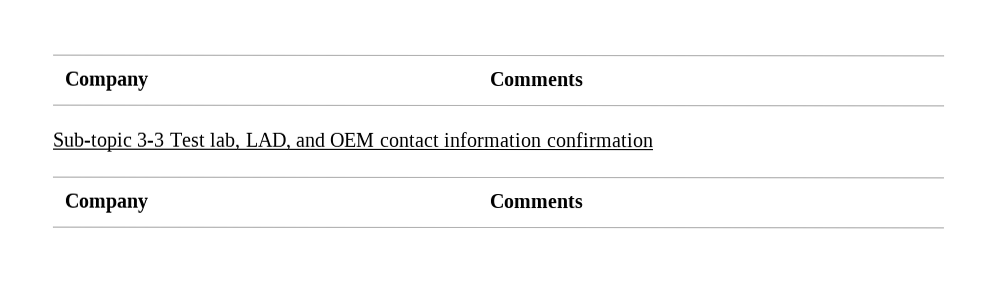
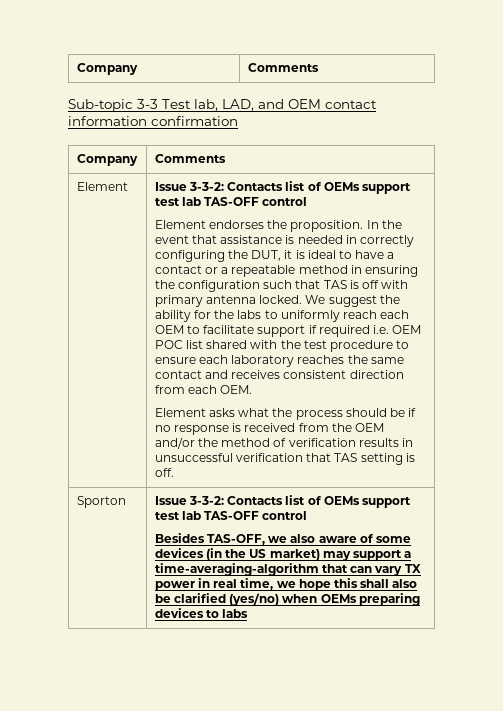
+ Element | Issue 3-3-2: Contacts list of OEMs support test lab TAS-OFF control
+ Element endorses the proposition. In the event that assistance is needed in correctly configuring the DUT, it is ideal to have a contact or a repeatable method in ensuring the configuration such that TAS is off with primary antenna locked. We suggest the ability for the labs to uniformly reach each OEM to facilitate support if required i.e. OEM POC list shared with the test procedure to ensure each laboratory reaches the same contact and receives consistent direction from each OEM.
+ Element asks what the process should be if no response is received from the OEM and/or the method of verification results in unsuccessful verification that TAS setting is off.
+ Sporton | Issue 3-3-2: Contacts list of OEMs support test lab TAS-OFF control
+ Besides TAS-OFF, we also aware of some devices (in the US market) may support a time-averaging-algorithm that can vary TX power in real time, we hope this shall also be clarified (yes/no) when OEMs preparing devices to labs

